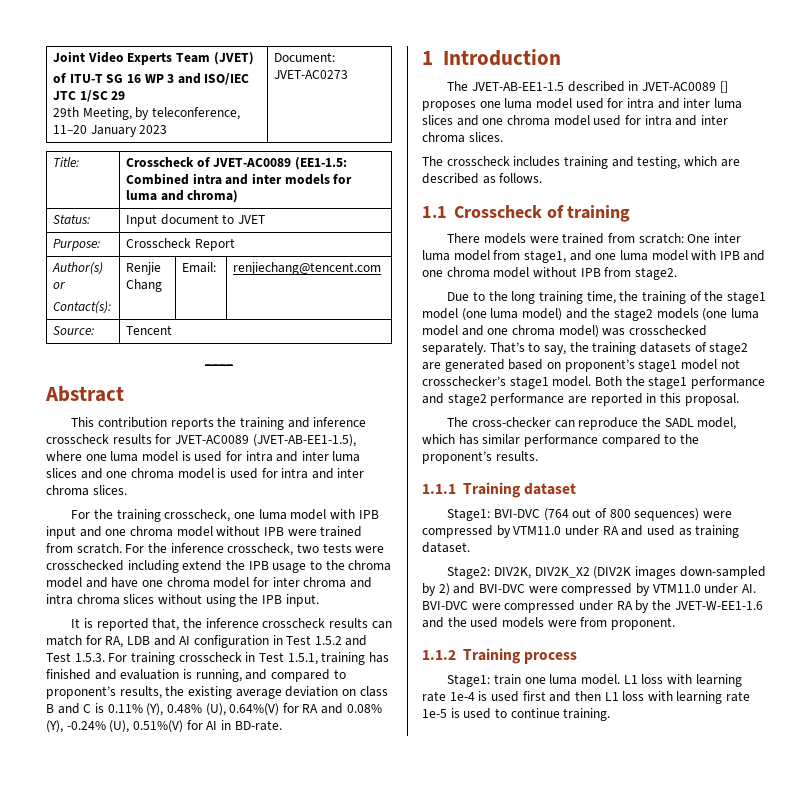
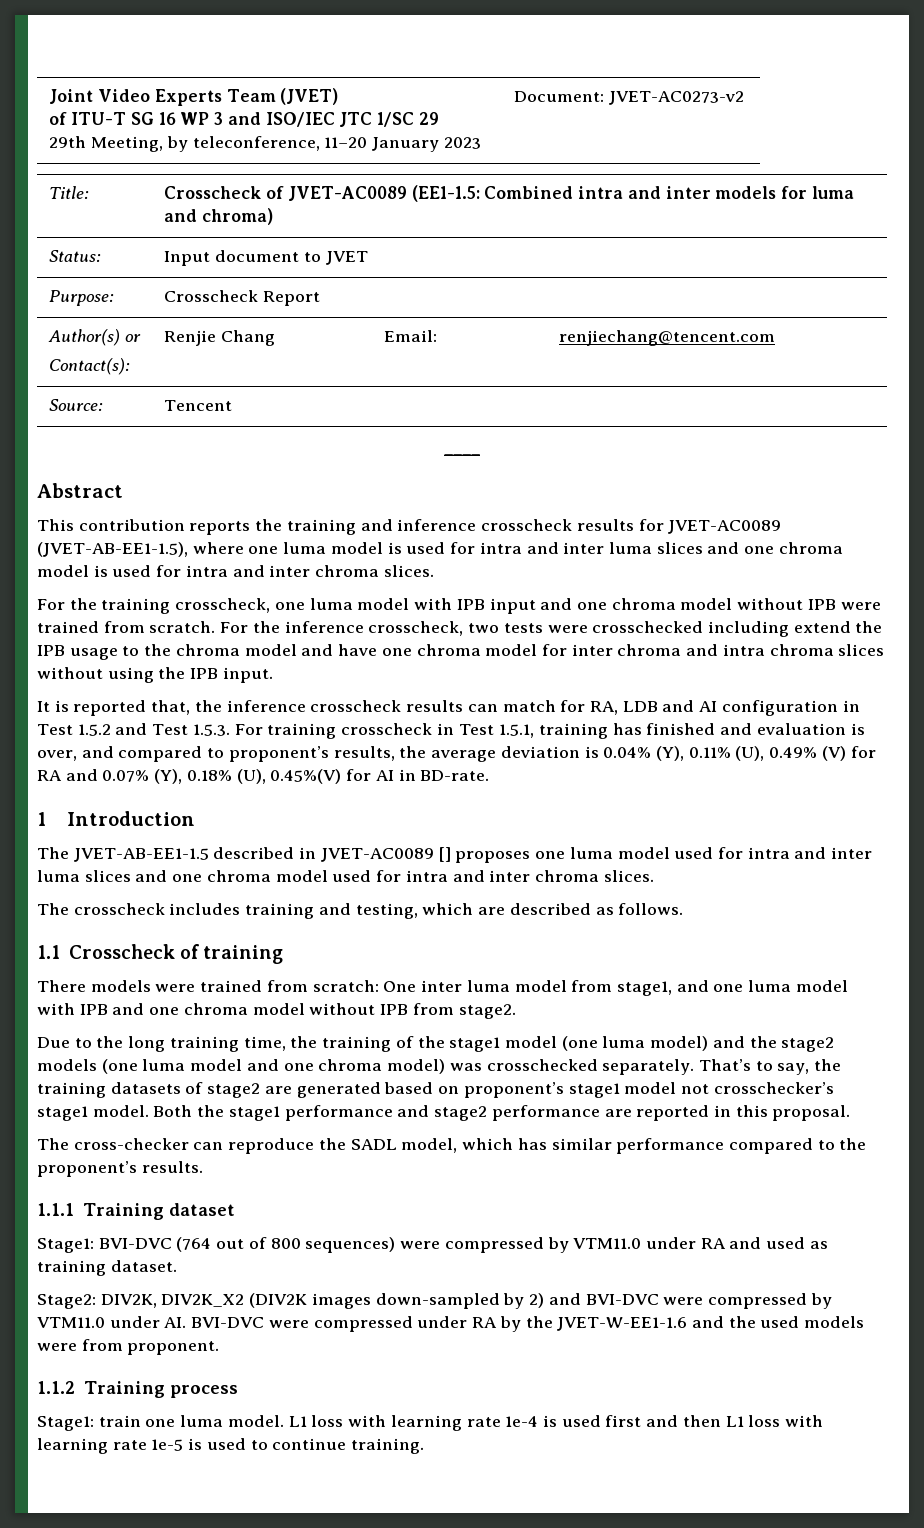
  Joint Video Experts Team (JVET)
  of ITU-T SG 16 WP 3 and ISO/IEC JTC 1/SC 29
- 29th Meeting, by teleconference, 11–20 January 2023 | Document: JVET-AC0273
+ 29th Meeting, by teleconference, 11–20 January 2023 | Document: JVET-AC0273-v2
- It is reported that, the inference crosscheck results can match for RA, LDB and AI configuration in Test 1.5.2 and Test 1.5.3. For training crosscheck in Test 1.5.1, training has finished and evaluation is running, and compared to proponent’s results, the existing average deviation on class B and C is 0.11% (Y), 0.48% (U), 0.64%(V) for RA and 0.08% (Y), -0.24% (U), 0.51%(V) for AI in BD-rate.
+ It is reported that, the inference crosscheck results can match for RA, LDB and AI configuration in Test 1.5.2 and Test 1.5.3. For training crosscheck in Test 1.5.1, training has finished and evaluation is over, and compared to proponent’s results, the average deviation is 0.04% (Y), 0.11% (U), 0.49% (V) for RA and 0.07% (Y), 0.18% (U), 0.45%(V) for AI in BD-rate.

